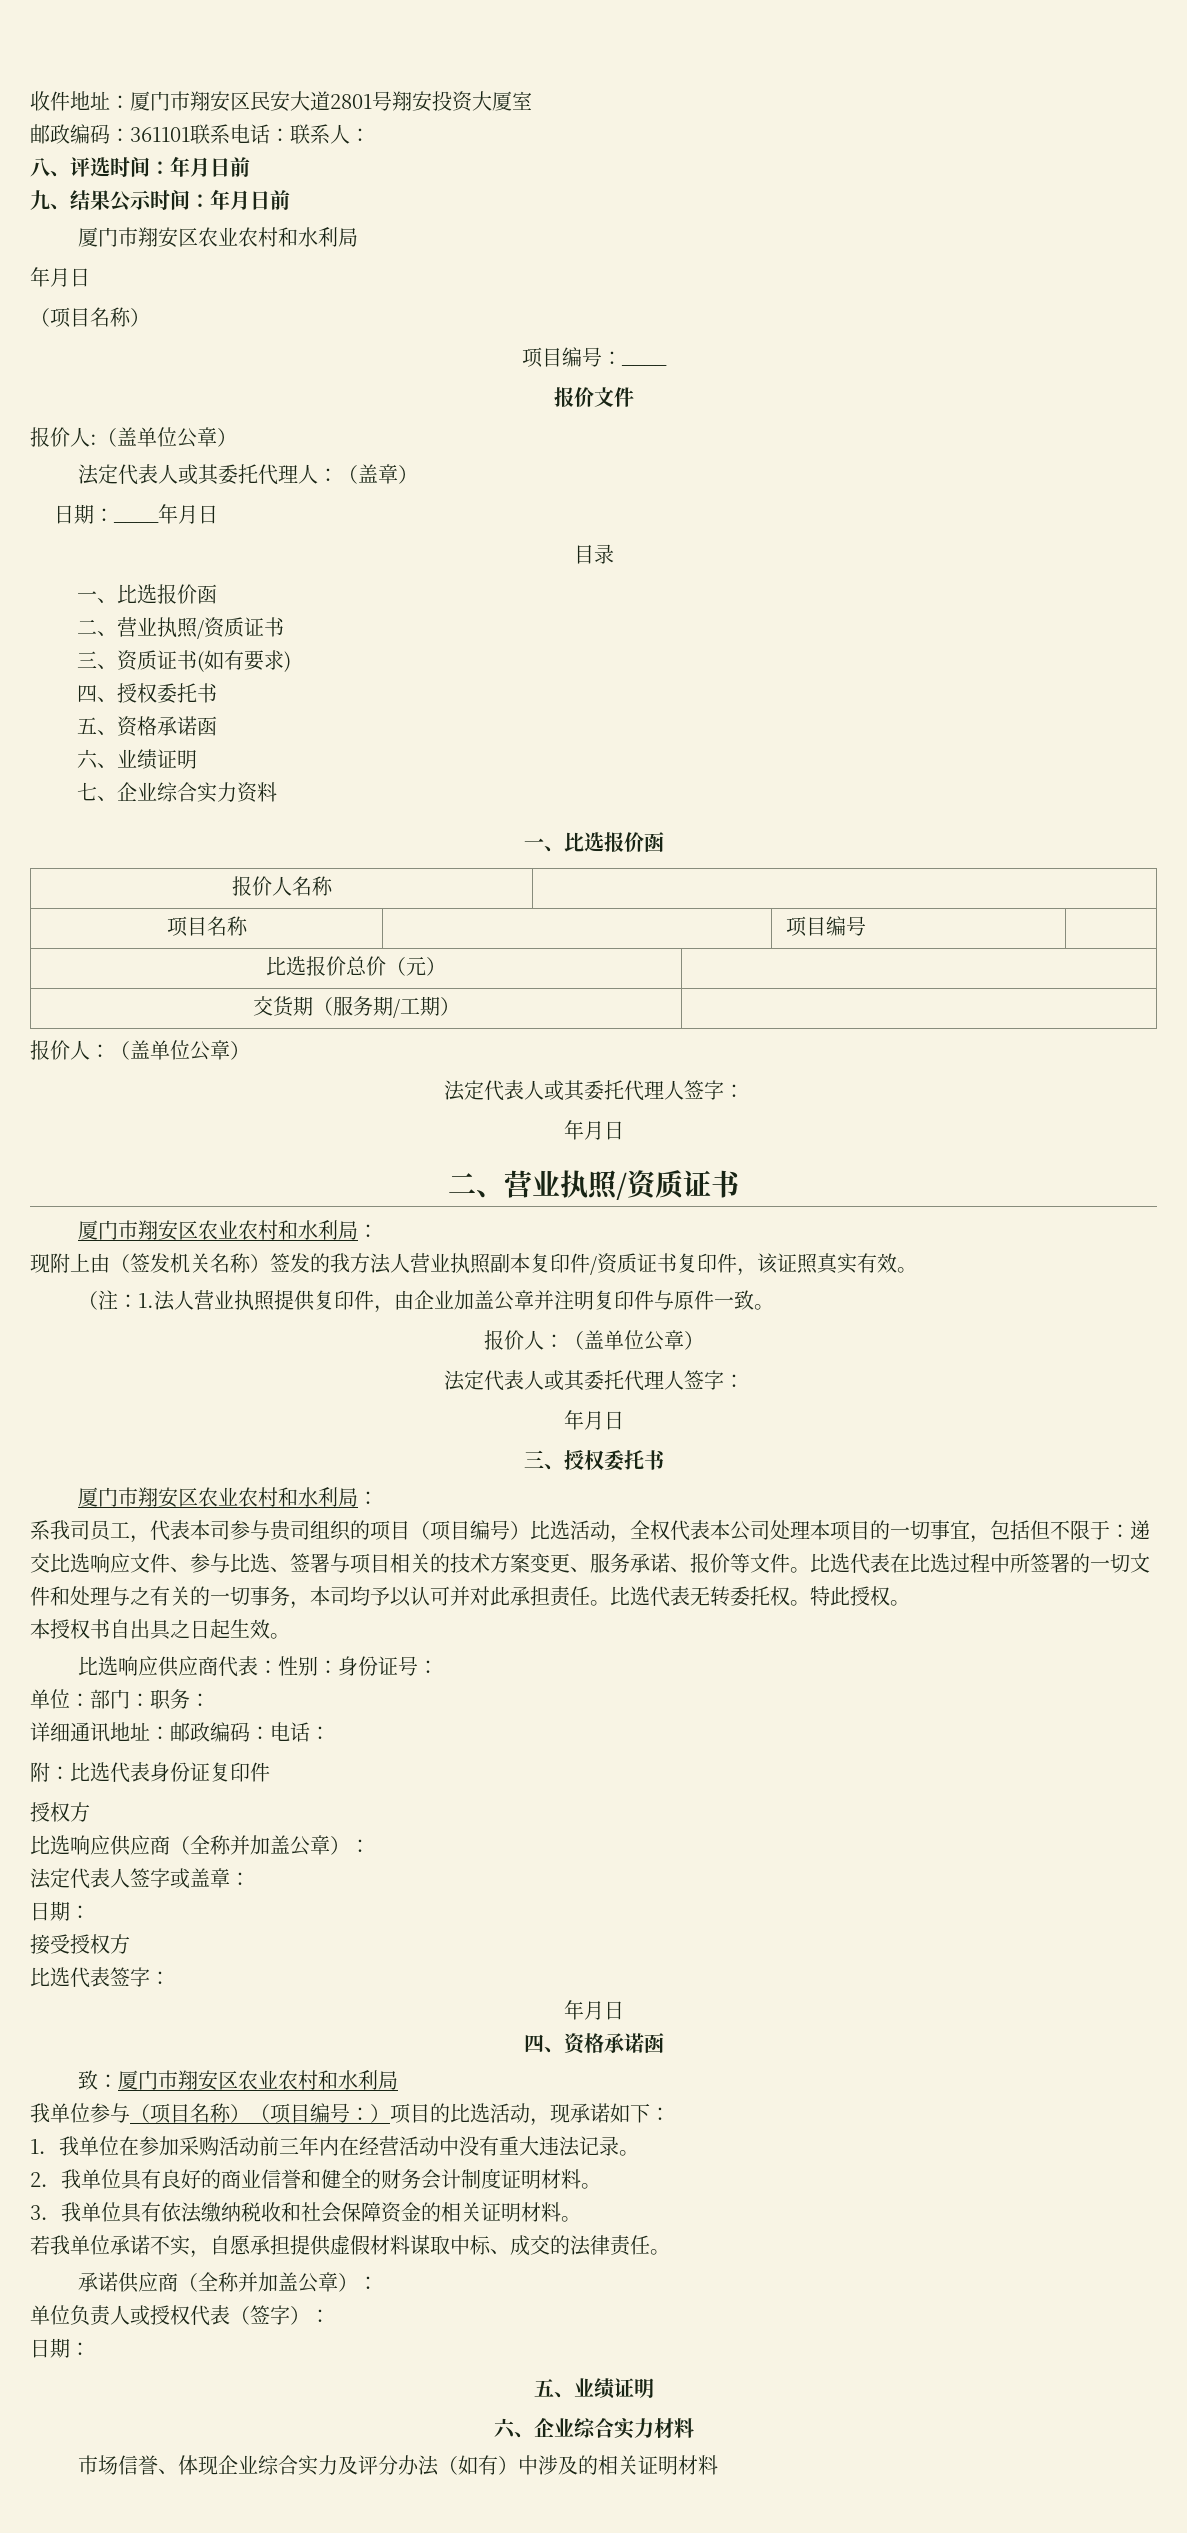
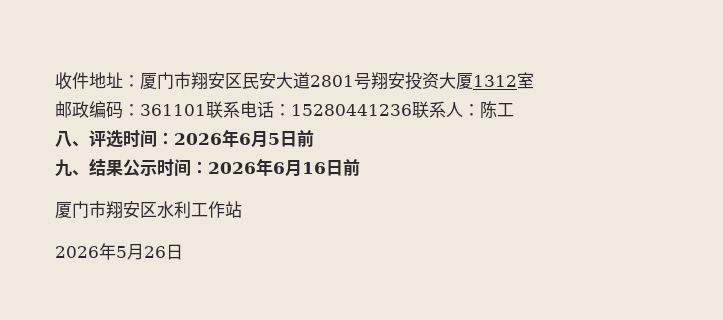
- 收件地址：厦门市翔安区民安大道2801号翔安投资大厦室
+ 收件地址：厦门市翔安区民安大道2801号翔安投资大厦1312室
- 邮政编码：361101联系电话：联系人：
+ 邮政编码：361101联系电话：15280441236联系人：陈工
- 八、评选时间：年月日前
+ 八、评选时间：2026年6月5日前
- 九、结果公示时间：年月日前
- 厦门市翔安区农业农村和水利局
- 年月日
- （项目名称）
- 项目编号：____
- 报价文件
- 报价人:（盖单位公章）
- 法定代表人或其委托代理人：（盖章）
- 日期：____年月日
- 目录
- 一、比选报价函
- 二、营业执照/资质证书
- 三、资质证书(如有要求)
- 四、授权委托书
- 五、资格承诺函
- 六、业绩证明
- 七、企业综合实力资料
- 一、比选报价函
- 报价人名称 |
- 项目名称 | | 项目编号 |
- 比选报价总价（元） |
- 交货期（服务期/工期） |
- 报价人：（盖单位公章）
- 法定代表人或其委托代理人签字：
- 年月日
- 二、营业执照/资质证书
- 厦门市翔安区农业农村和水利局：
- 现附上由（签发机关名称）签发的我方法人营业执照副本复印件/资质证书复印件，该证照真实有效。
- （注：1.法人营业执照提供复印件，由企业加盖公章并注明复印件与原件一致。
- 报价人：（盖单位公章）
- 法定代表人或其委托代理人签字：
- 年月日
- 三、授权委托书
- 厦门市翔安区农业农村和水利局：
- 系我司员工，代表本司参与贵司组织的项目（项目编号）比选活动，全权代表本公司处理本项目的一切事宜，包括但不限于：递交比选响应文件、参与比选、签署与项目相关的技术方案变更、服务承诺、报价等文件。比选代表在比选过程中所签署的一切文件和处理与之有关的一切事务，本司均予以认可并对此承担责任。比选代表无转委托权。特此授权。
- 本授权书自出具之日起生效。
- 比选响应供应商代表：性别：身份证号：
- 单位：部门：职务：
- 详细通讯地址：邮政编码：电话：
- 附：比选代表身份证复印件
- 授权方
- 比选响应供应商（全称并加盖公章）：
- 法定代表人签字或盖章：
- 日期：
- 接受授权方
- 比选代表签字：
- 年月日
- 四、资格承诺函
- 致：厦门市翔安区农业农村和水利局
- 我单位参与（项目名称）（项目编号：）项目的比选活动，现承诺如下：
- 1．我单位在参加采购活动前三年内在经营活动中没有重大违法记录。
- 2．我单位具有良好的商业信誉和健全的财务会计制度证明材料。
- 3．我单位具有依法缴纳税收和社会保障资金的相关证明材料。
- 若我单位承诺不实，自愿承担提供虚假材料谋取中标、成交的法律责任。
- 承诺供应商（全称并加盖公章）：
- 单位负责人或授权代表（签字）：
- 日期：
- 五、业绩证明
- 六、企业综合实力材料
- 市场信誉、体现企业综合实力及评分办法（如有）中涉及的相关证明材料
+ 九、结果公示时间：2026年6月16日前
+ 厦门市翔安区水利工作站
+ 2026年5月26日

